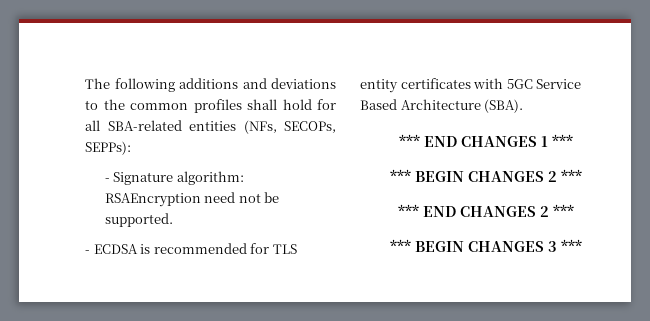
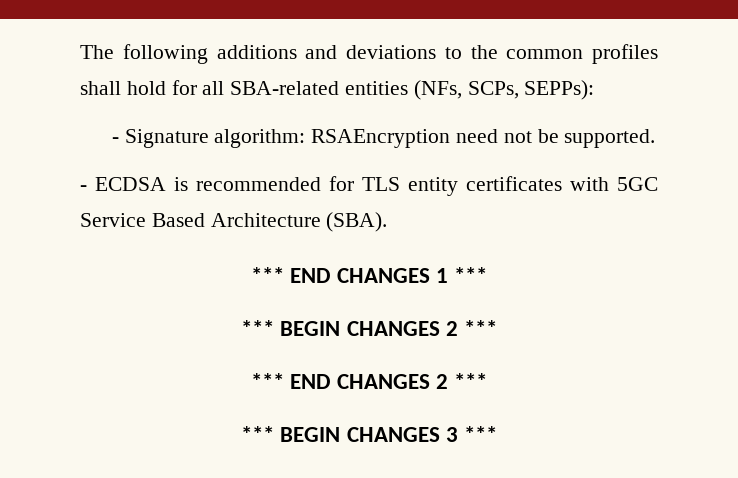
- The following additions and deviations to the common profiles shall hold for all SBA-related entities (NFs, SECOPs, SEPPs):
+ The following additions and deviations to the common profiles shall hold for all SBA-related entities (NFs, SCPs, SEPPs):

